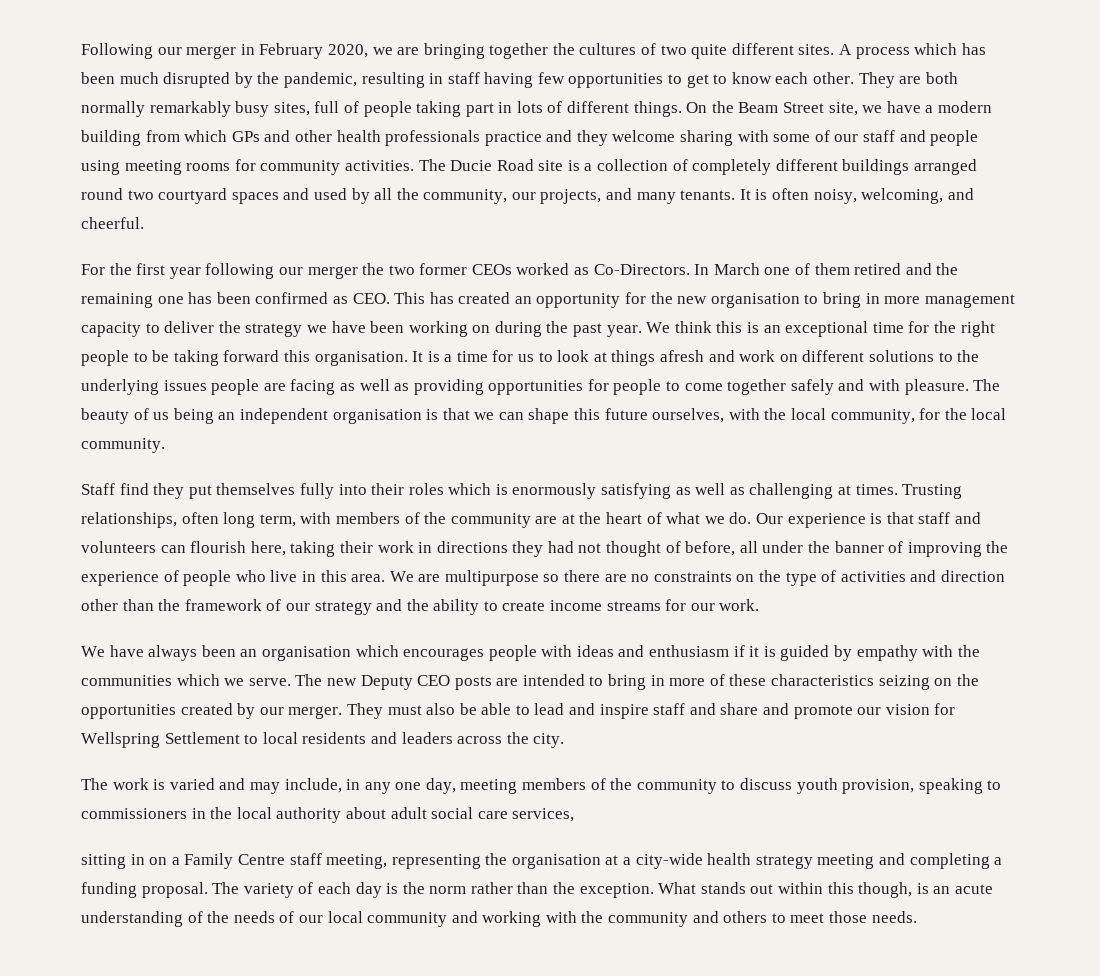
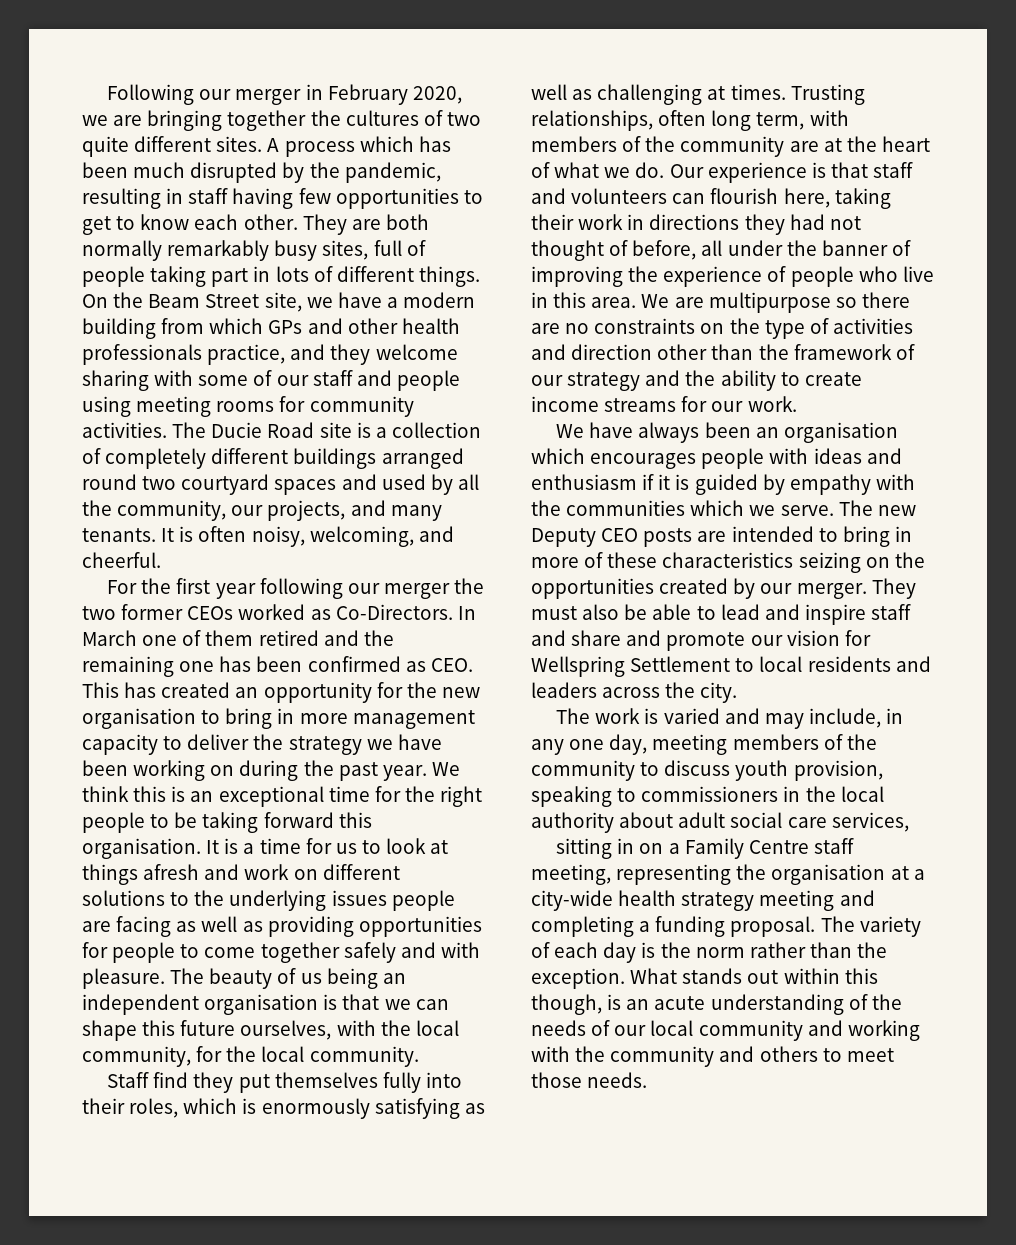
- On the Beam Street site, we have a modern building from which GPs and other health professionals practice and they welcome sharing with some of our staff and people using meeting rooms for community activities.
+ On the Beam Street site, we have a modern building from which GPs and other health professionals practice, and they welcome sharing with some of our staff and people using meeting rooms for community activities.
- Staff find they put themselves fully into their roles which is enormously satisfying as well as challenging at times.
+ Staff find they put themselves fully into their roles, which is enormously satisfying as well as challenging at times.

